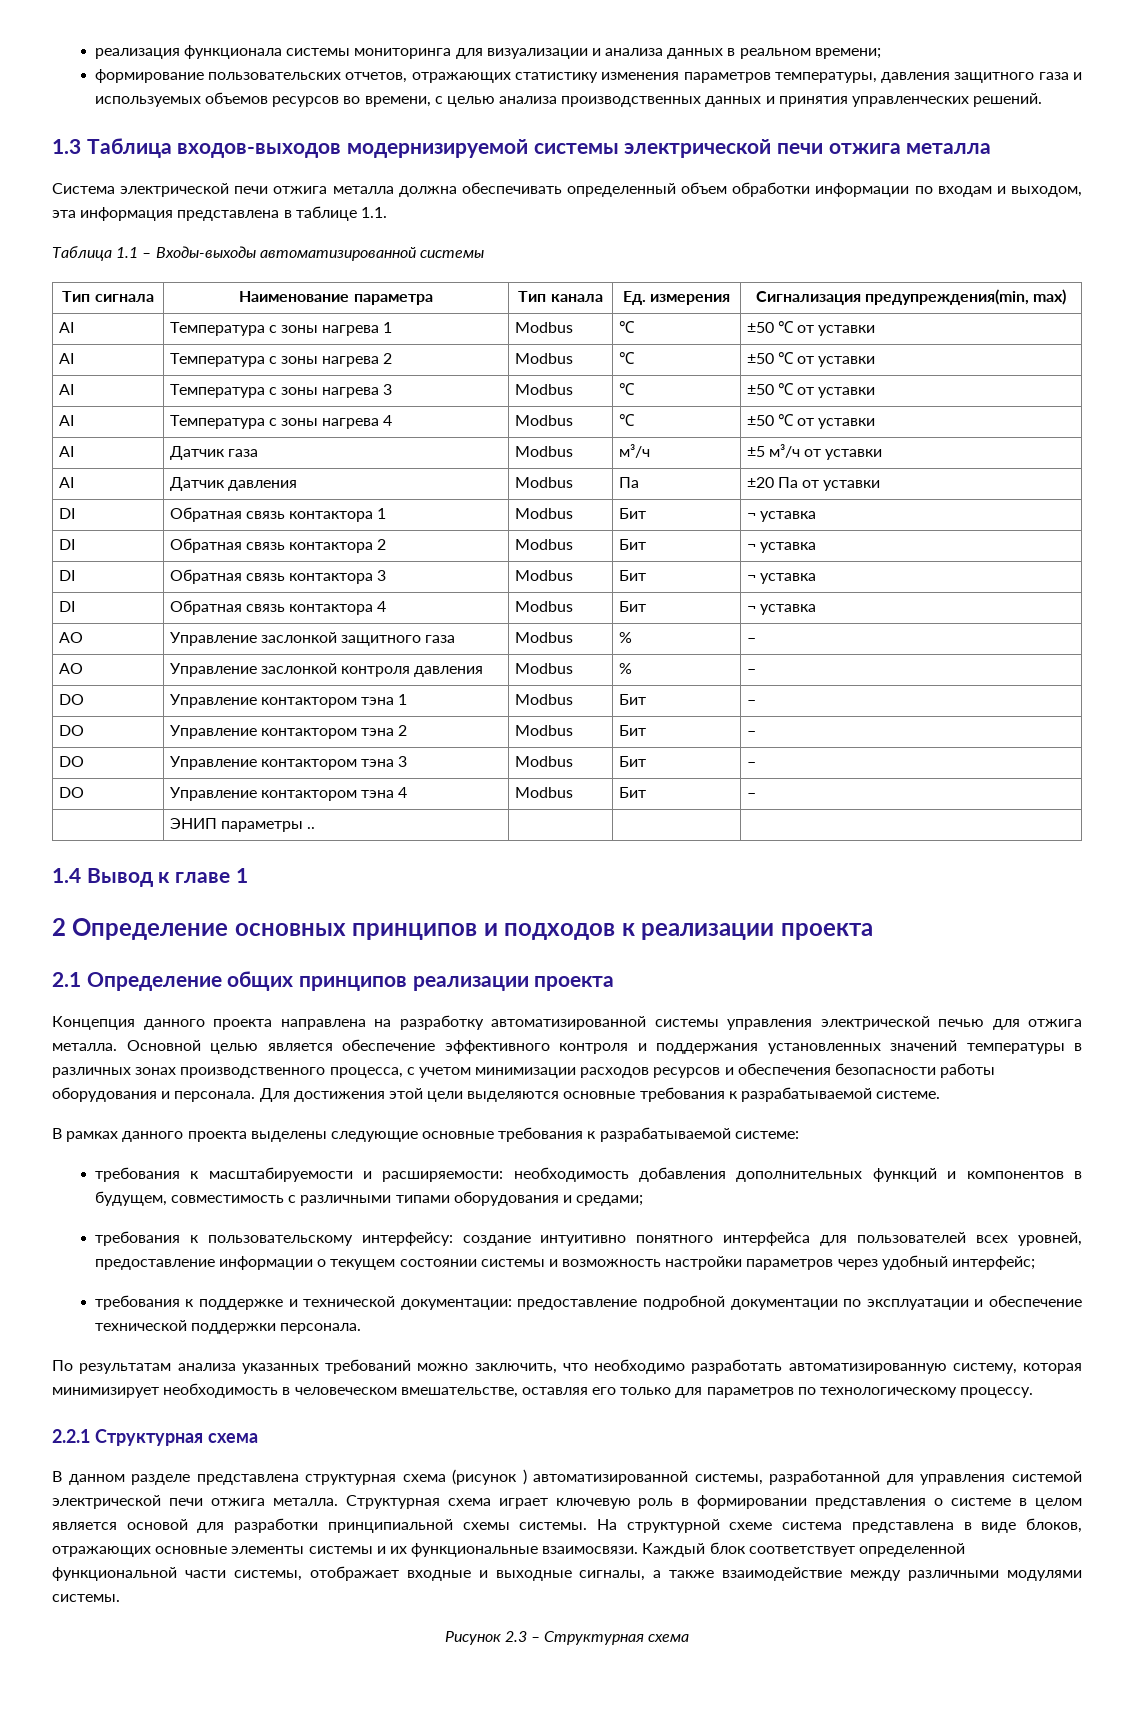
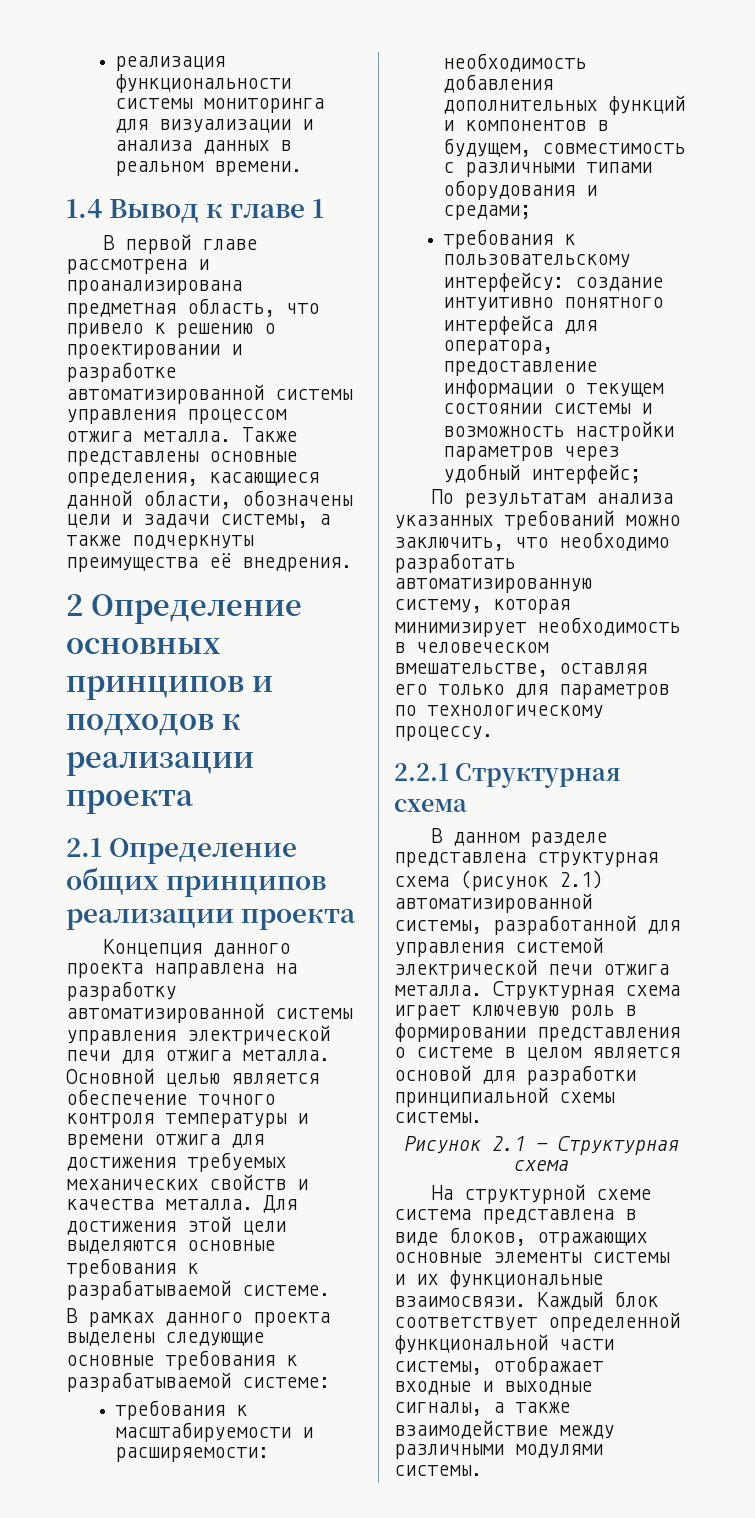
- реализация функционала системы мониторинга для визуализации и анализа данных в реальном времени;
- формирование пользовательских отчетов, отражающих статистику изменения параметров температуры, давления защитного газа и используемых объемов ресурсов во времени, с целью анализа производственных данных и принятия управленческих решений.
- 1.3 Таблица входов-выходов модернизируемой системы электрической печи отжига металла
- Система электрической печи отжига металла должна обеспечивать определенный объем обработки информации по входам и выходом, эта информация представлена в таблице 1.1.
- Таблица 1.1 – Входы-выходы автоматизированной системы
- Тип сигнала | Наименование параметра | Тип канала | Ед. измерения | Сигнализация предупреждения(min, max)
- AI | Температура с зоны нагрева 1 | Modbus | ℃ | ±50 ℃ от уставки
- AI | Температура с зоны нагрева 2 | Modbus | ℃ | ±50 ℃ от уставки
- AI | Температура с зоны нагрева 3 | Modbus | ℃ | ±50 ℃ от уставки
- AI | Температура с зоны нагрева 4 | Modbus | ℃ | ±50 ℃ от уставки
- AI | Датчик газа | Modbus | м³/ч | ±5 м³/ч от уставки
- AI | Датчик давления | Modbus | Па | ±20 Па от уставки
- DI | Обратная связь контактора 1 | Modbus | Бит | ¬ уставка
- DI | Обратная связь контактора 2 | Modbus | Бит | ¬ уставка
- DI | Обратная связь контактора 3 | Modbus | Бит | ¬ уставка
- DI | Обратная связь контактора 4 | Modbus | Бит | ¬ уставка
- AO | Управление заслонкой защитного газа | Modbus | % | –
- AO | Управление заслонкой контроля давления | Modbus | % | –
- DO | Управление контактором тэна 1 | Modbus | Бит | –
- DO | Управление контактором тэна 2 | Modbus | Бит | –
- DO | Управление контактором тэна 3 | Modbus | Бит | –
- DO | Управление контактором тэна 4 | Modbus | Бит | –
- | ЭНИП параметры .. | | |
+ реализация функциональности системы мониторинга для визуализации и анализа данных в реальном времени.
+ В первой главе рассмотрена и проанализирована предметная область, что привело к решению о проектировании и разработке автоматизированной системы управления процессом отжига металла. Также представлены основные определения, касающиеся данной области, обозначены цели и задачи системы, а также подчеркнуты преимущества её внедрения.
- Концепция данного проекта направлена на разработку автоматизированной системы управления электрической печью для отжига металла.
+ Концепция данного проекта направлена на разработку автоматизированной системы управления электрической печи для отжига металла.
- Основной целью является обеспечение эффективного контроля и поддержания установленных значений температуры в различных зонах производственного процесса, с учетом минимизации расходов ресурсов и обеспечения безопасности работы оборудования и персонала.
+ Основной целью является обеспечение точного контроля температуры и времени отжига для достижения требуемых механических свойств и качества металла.
- требования к пользовательскому интерфейсу: создание интуитивно понятного интерфейса для пользователей всех уровней, предоставление информации о текущем состоянии системы и возможность настройки параметров через удобный интерфейс;
+ требования к пользовательскому интерфейсу: создание интуитивно понятного интерфейса для оператора, предоставление информации о текущем состоянии системы и возможность настройки параметров через удобный интерфейс;
- требования к поддержке и технической документации: предоставление подробной документации по эксплуатации и обеспечение технической поддержки персонала.
- В данном разделе представлена структурная схема (рисунок ) автоматизированной системы, разработанной для управления системой электрической печи отжига металла.
+ В данном разделе представлена структурная схема (рисунок 2.1) автоматизированной системы, разработанной для управления системой электрической печи отжига металла.
- Структурная схема играет ключевую роль в формировании представления о системе в целом является основой для разработки принципиальной схемы системы. На структурной схеме система представлена в виде блоков, отражающих основные элементы системы и их функциональные взаимосвязи.
+ Структурная схема играет ключевую роль в формировании представления о системе в целом является основой для разработки принципиальной схемы системы.
+ Рисунок 2.1 – Структурная схема
+ На структурной схеме система представлена в виде блоков, отражающих основные элементы системы и их функциональные взаимосвязи.
- Рисунок 2.3 – Структурная схема

